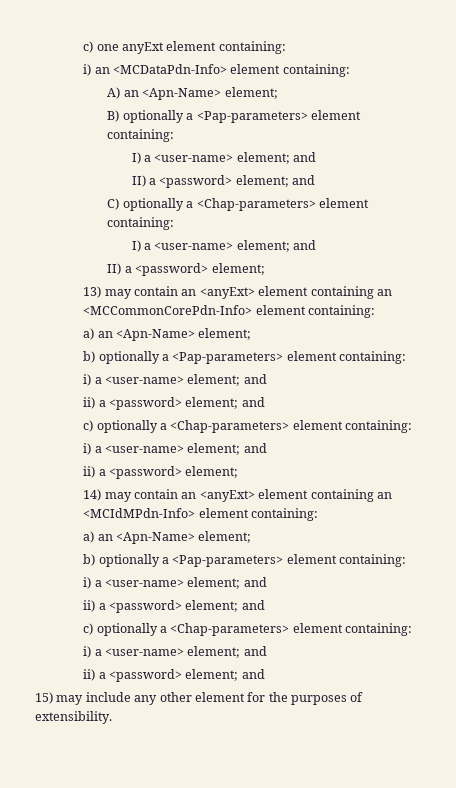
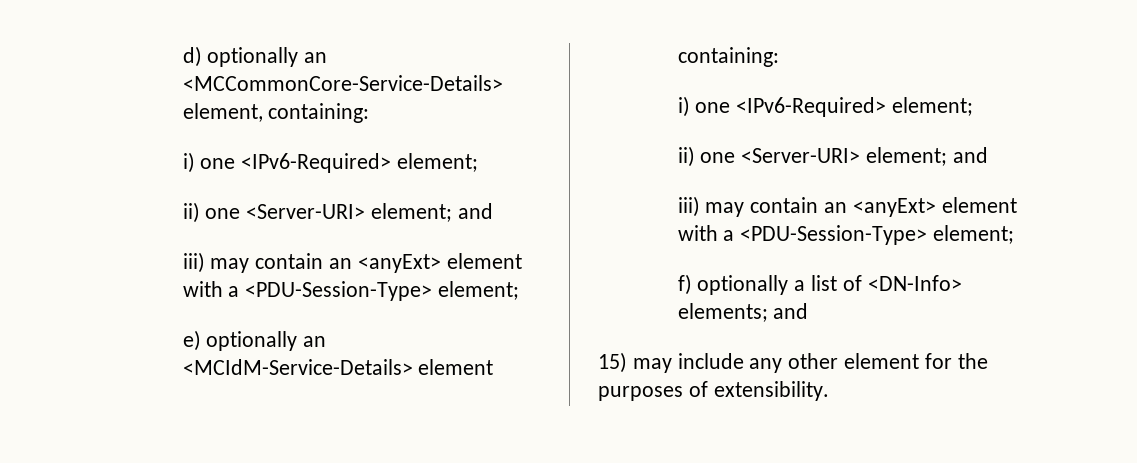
- c) one anyExt element containing:
- i) an <MCDataPdn-Info> element containing:
- A) an <Apn-Name> element;
- B) optionally a <Pap-parameters> element containing:
- I) a <user-name> element; and
- II) a <password> element; and
- C) optionally a <Chap-parameters> element containing:
- I) a <user-name> element; and
- II) a <password> element;
- 13) may contain an <anyExt> element containing an <MCCommonCorePdn-Info> element containing:
- a) an <Apn-Name> element;
- b) optionally a <Pap-parameters> element containing:
- i) a <user-name> element; and
- ii) a <password> element; and
- c) optionally a <Chap-parameters> element containing:
- i) a <user-name> element; and
- ii) a <password> element;
- 14) may contain an <anyExt> element containing an <MCIdMPdn-Info> element containing:
- a) an <Apn-Name> element;
- b) optionally a <Pap-parameters> element containing:
- i) a <user-name> element; and
- ii) a <password> element; and
- c) optionally a <Chap-parameters> element containing:
- i) a <user-name> element; and
- ii) a <password> element; and
+ d) optionally an <MCCommonCore-Service-Details> element, containing:
+ i) one <IPv6-Required> element;
+ ii) one <Server-URI> element; and
+ iii) may contain an <anyExt> element with a <PDU-Session-Type> element;
+ e) optionally an <MCIdM-Service-Details> element containing:
+ i) one <IPv6-Required> element;
+ ii) one <Server-URI> element; and
+ iii) may contain an <anyExt> element with a <PDU-Session-Type> element;
+ f) optionally a list of <DN-Info> elements; and

